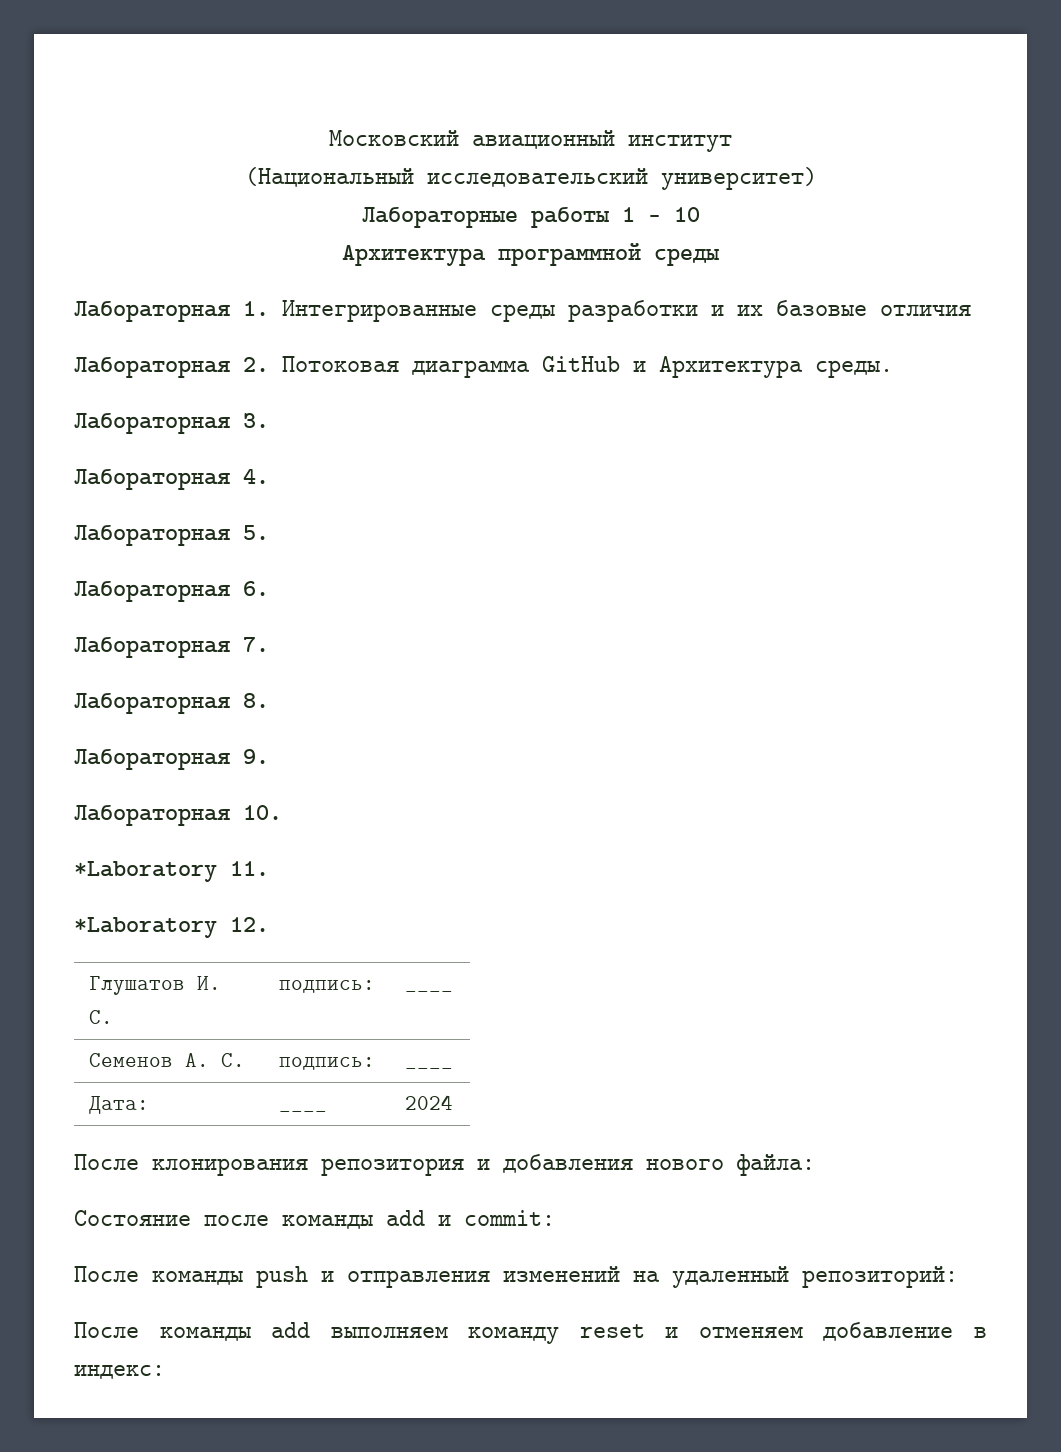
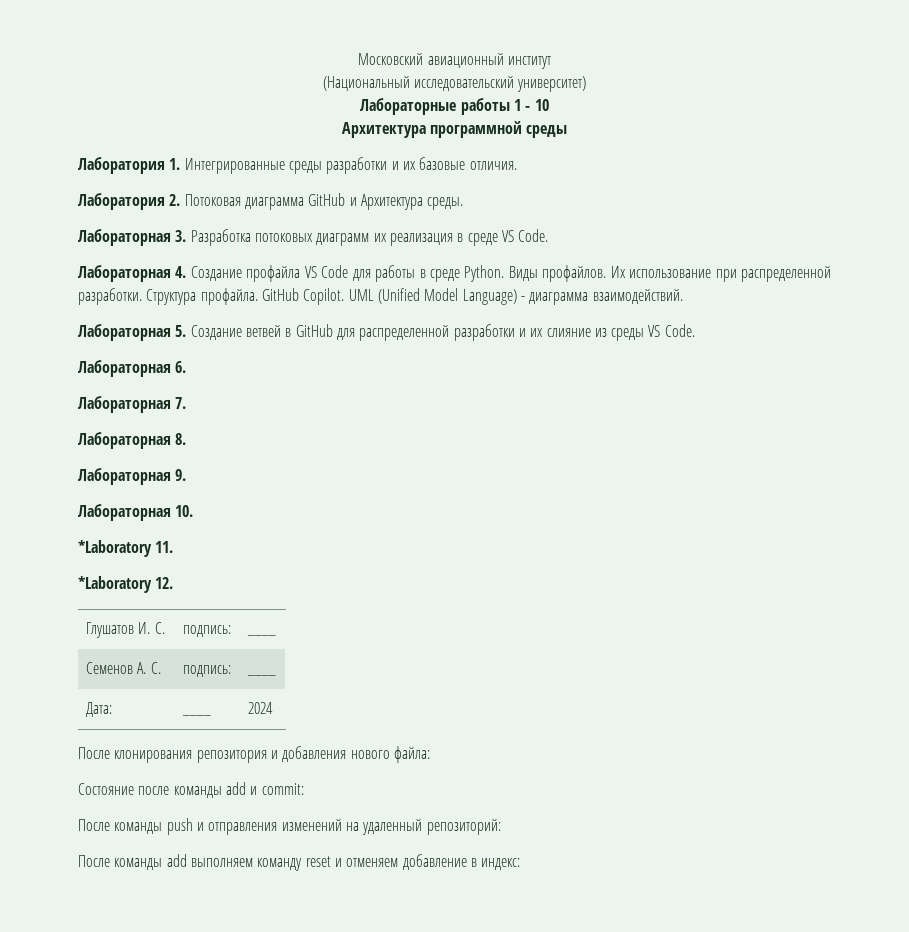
- Лабораторная 1. Интегрированные среды разработки и их базовые отличия
- Лабораторная 2. Потоковая диаграмма GitHub и Архитектура среды.
+ Лаборатория 1. Интегрированные среды разработки и их базовые отличия.
+ Лаборатория 2. Потоковая диаграмма GitHub и Архитектура среды.
- Лабораторная З.
- Лабораторная 4.
- Лабораторная 5.
+ Лабораторная 3. Разработка потоковых диаграмм их реализация в среде VS Code.
+ Лабораторная 4. Создание профайла VS Code для работы в среде Python. Виды профайлов. Их использование при распределенной разработки. Структура профайла. GitHub Copilot. UML (Unified Model Language) - диаграмма взаимодействий.
+ Лабораторная 5. Создание ветвей в GitHub для распределенной разработки и их слияние из среды VS Code.

